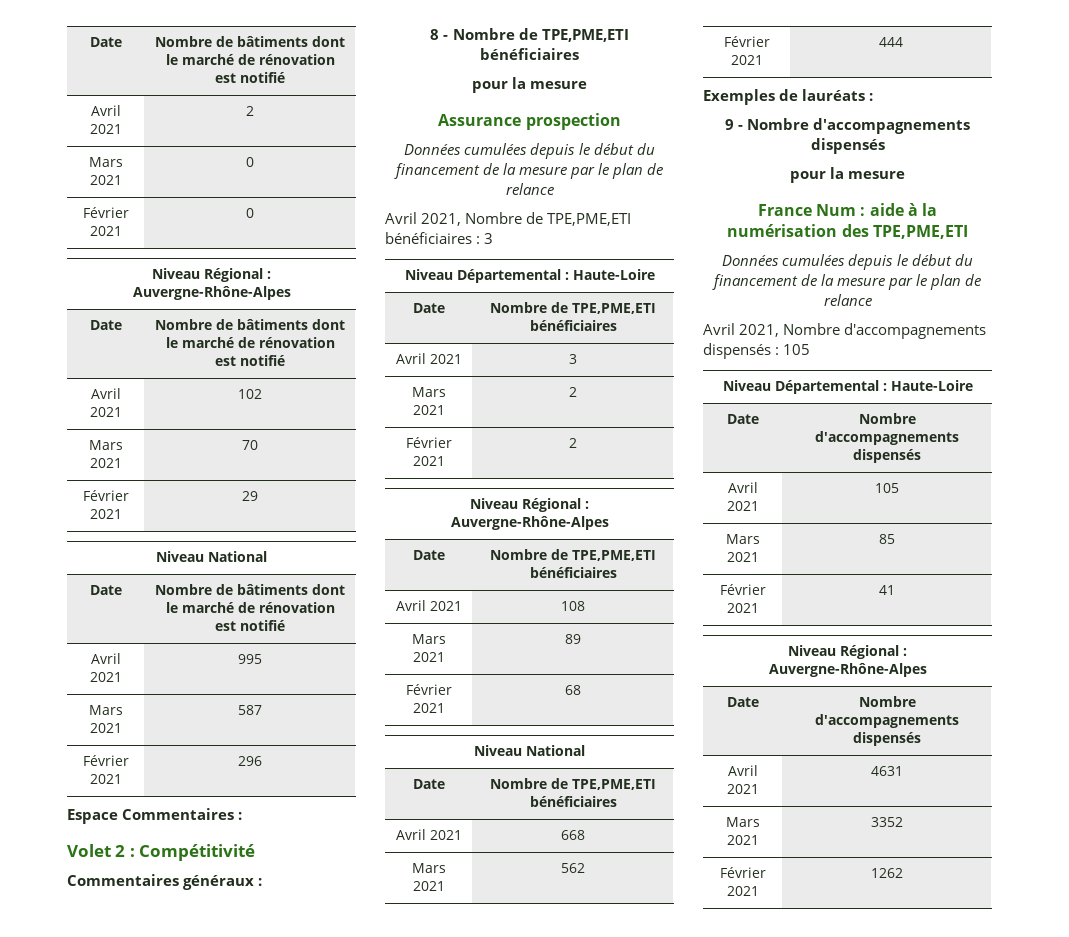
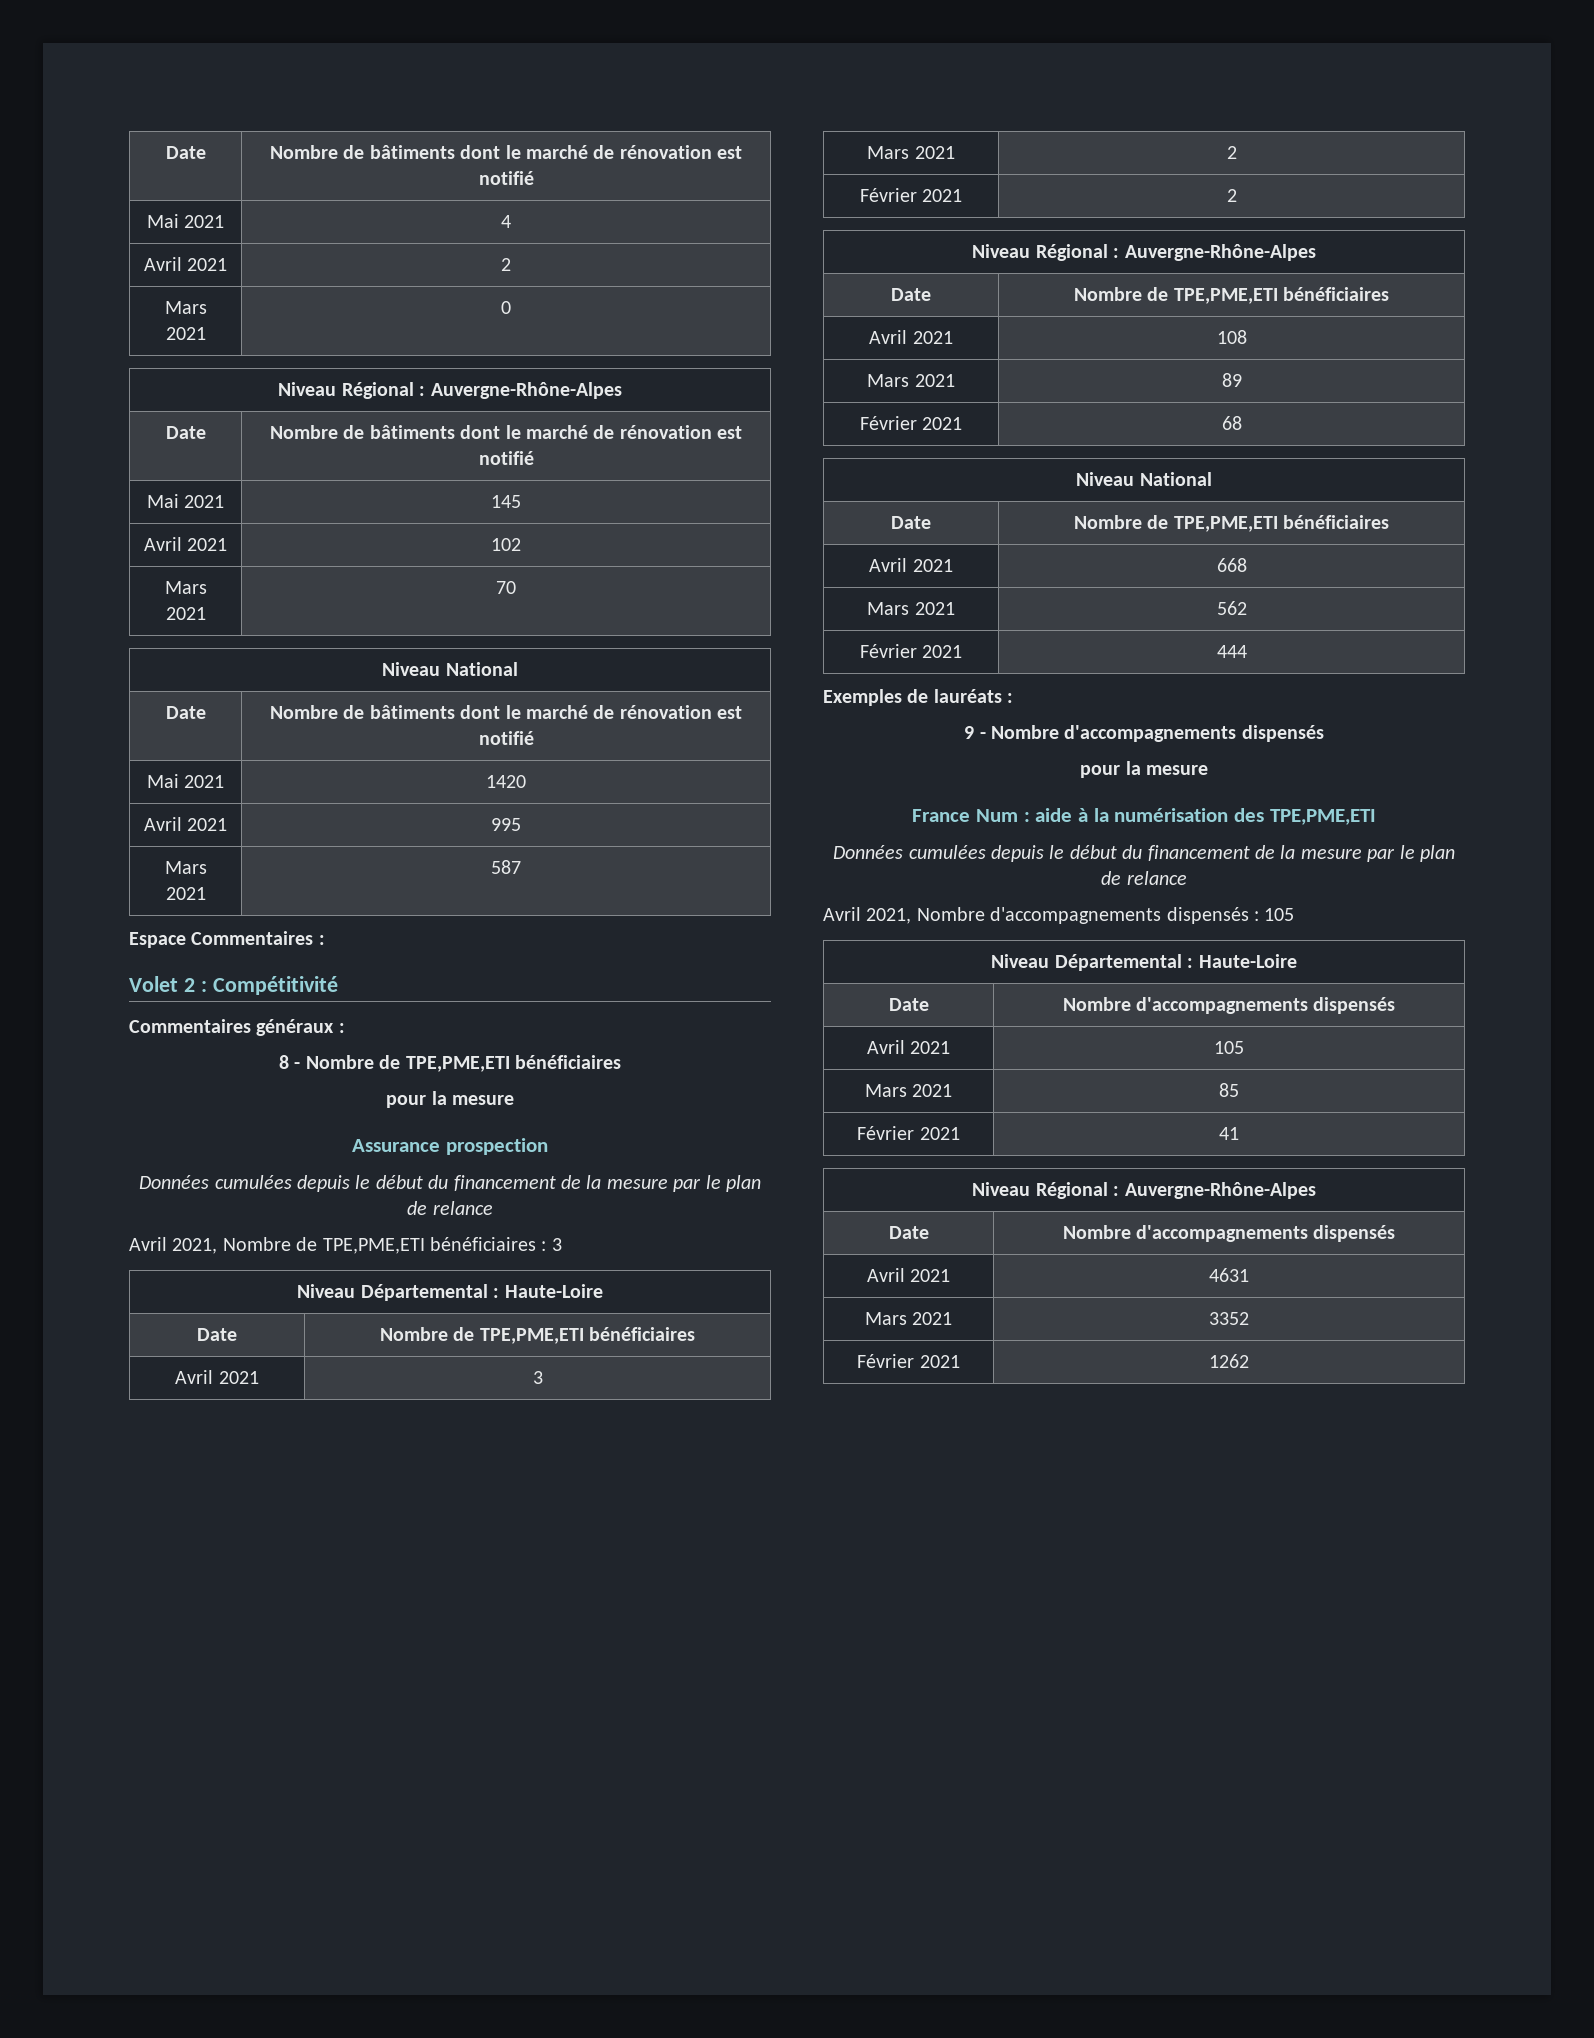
+ Mai 2021 | 4
- Février 2021 | 0
+ Mai 2021 | 145
- Février 2021 | 29
+ Mai 2021 | 1420
- Février 2021 | 296

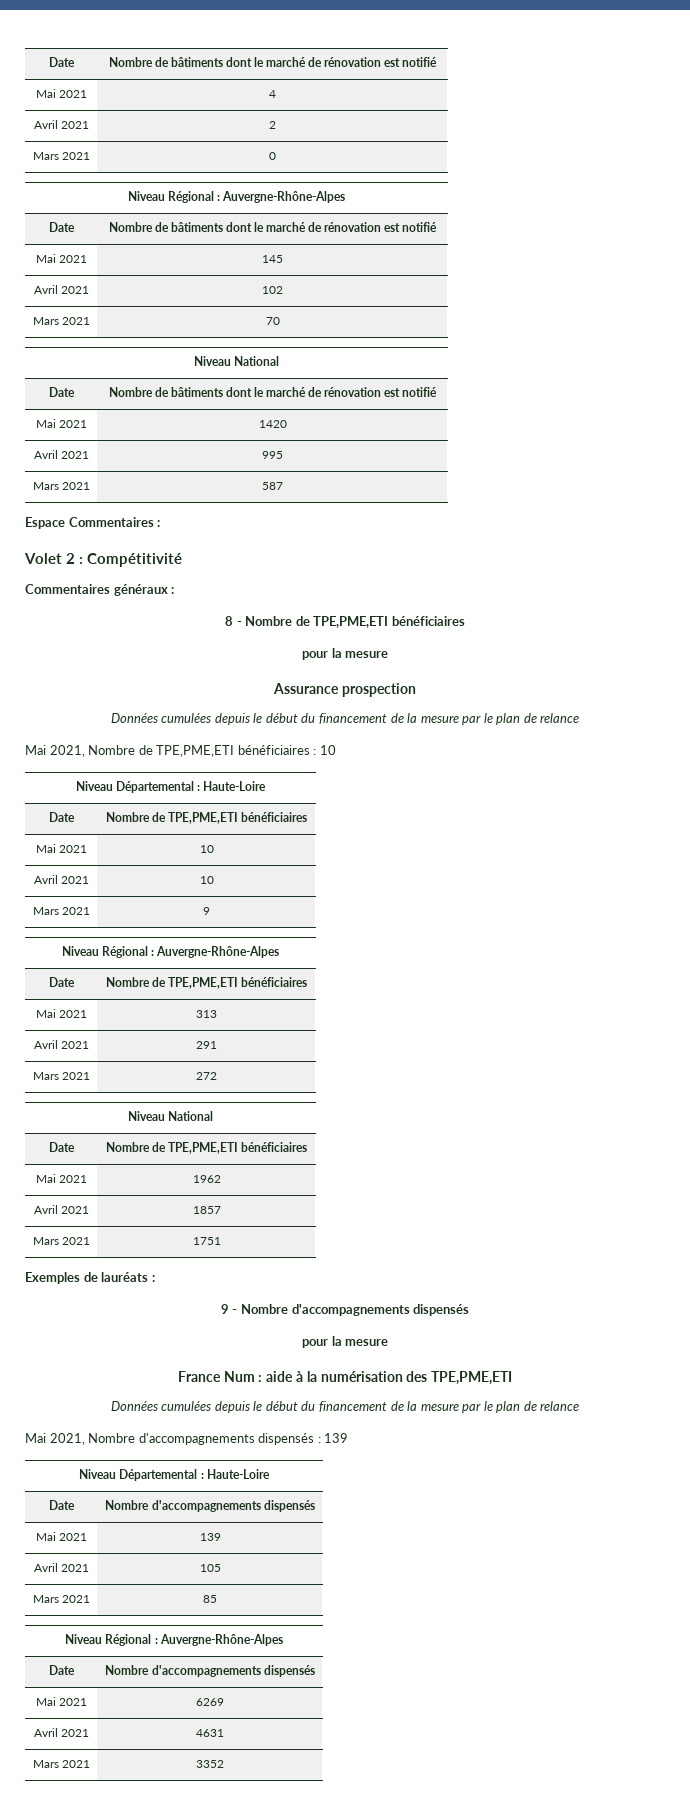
- Avril 2021, Nombre de TPE,PME,ETI bénéficiaires : 3
+ Mai 2021, Nombre de TPE,PME,ETI bénéficiaires : 10
- Avril 2021 | 3
- Mars 2021 | 2
- Février 2021 | 2
+ Mai 2021 | 10
+ Avril 2021 | 10
+ Mars 2021 | 9
- Avril 2021 | 108
- Mars 2021 | 89
- Février 2021 | 68
+ Mai 2021 | 313
+ Avril 2021 | 291
+ Mars 2021 | 272
- Avril 2021 | 668
- Mars 2021 | 562
- Février 2021 | 444
+ Mai 2021 | 1962
+ Avril 2021 | 1857
+ Mars 2021 | 1751
- Avril 2021, Nombre d'accompagnements dispensés : 105
+ Mai 2021, Nombre d'accompagnements dispensés : 139
+ Mai 2021 | 139
- Février 2021 | 41
+ Mai 2021 | 6269
- Février 2021 | 1262

